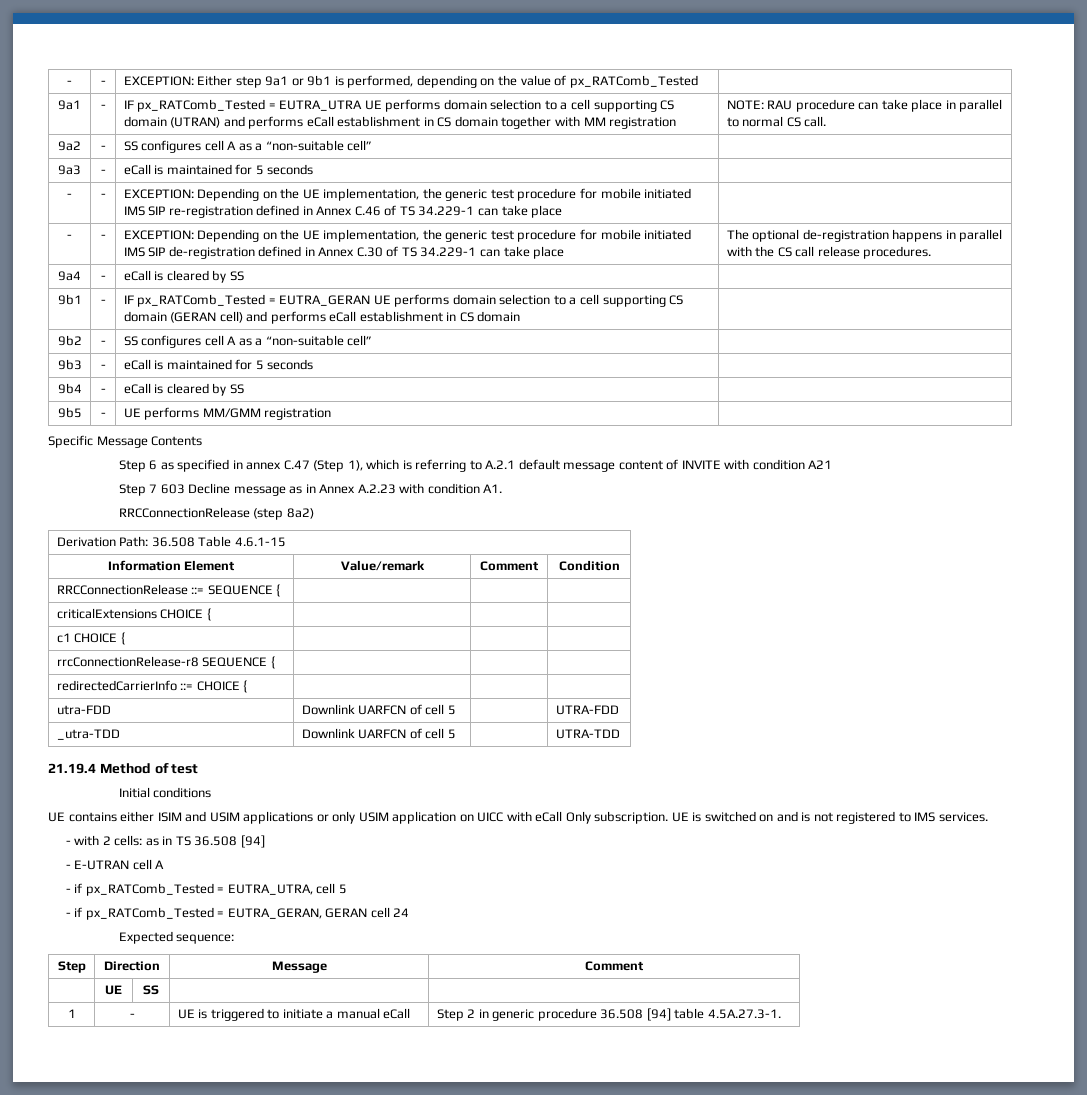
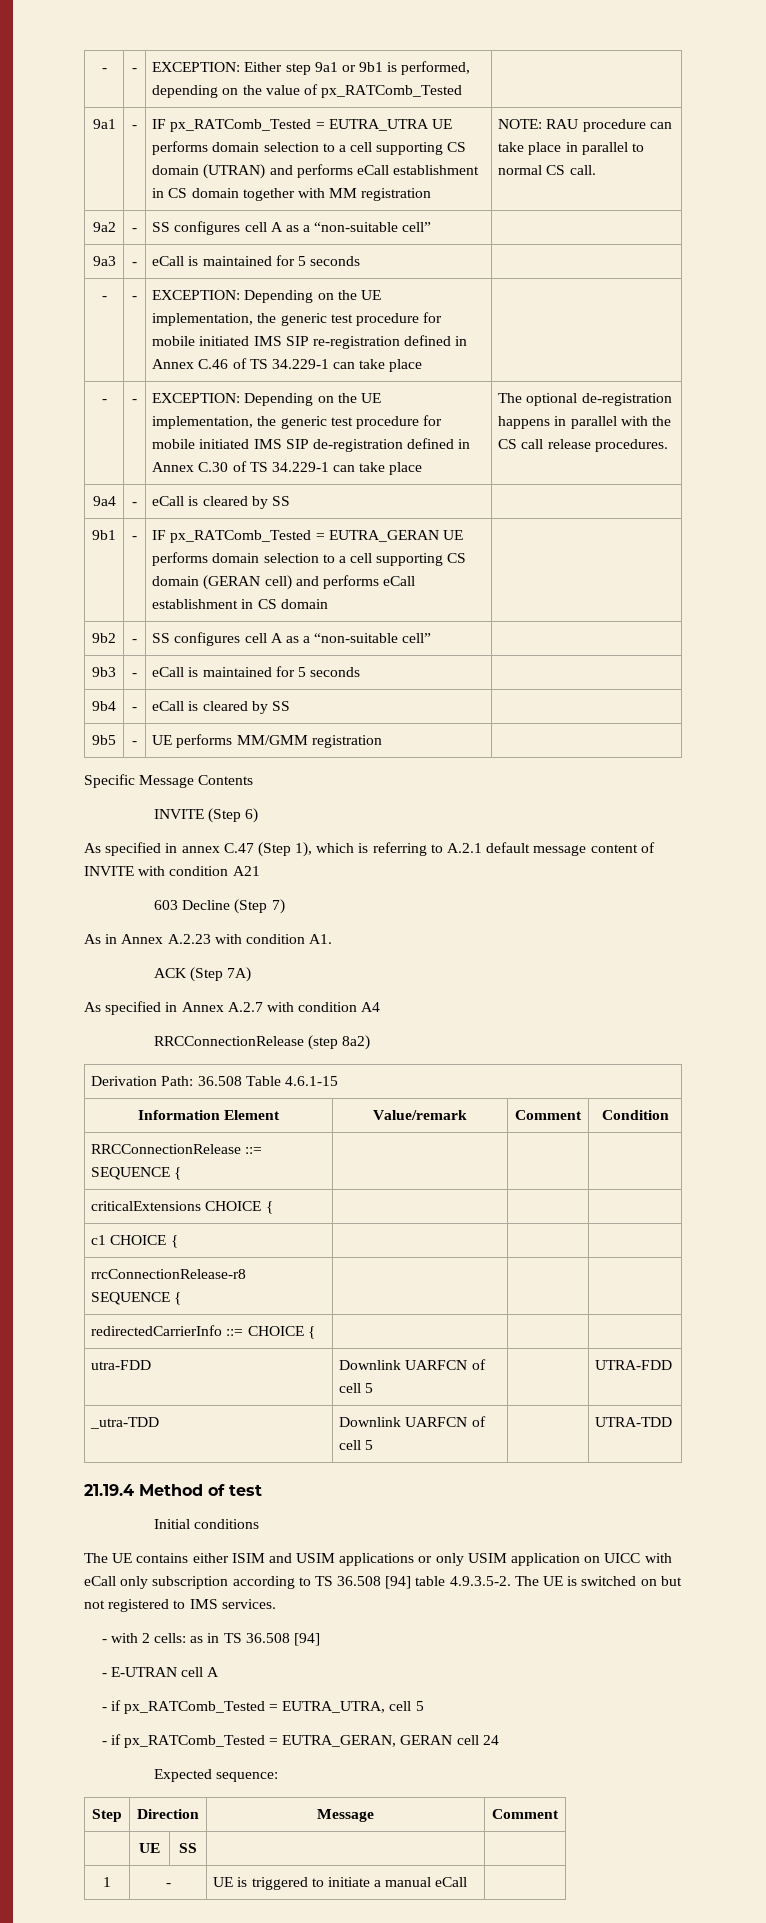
- Step 6 as specified in annex C.47 (Step 1), which is referring to A.2.1 default message content of INVITE with condition A21
+ INVITE (Step 6)
+ As specified in annex C.47 (Step 1), which is referring to A.2.1 default message content of INVITE with condition A21
- Step 7 603 Decline message as in Annex A.2.23 with condition A1.
+ 603 Decline (Step 7)
+ As in Annex A.2.23 with condition A1.
+ ACK (Step 7A)
+ As specified in Annex A.2.7 with condition A4
- UE contains either ISIM and USIM applications or only USIM application on UICC with eCall Only subscription. UE is switched on and is not registered to IMS services.
+ The UE contains either ISIM and USIM applications or only USIM application on UICC with eCall only subscription according to TS 36.508 [94] table 4.9.3.5-2. The UE is switched on but not registered to IMS services.
- 1 | - | UE is triggered to initiate a manual eCall | Step 2 in generic procedure 36.508 [94] table 4.5A.27.3-1.
+ 1 | - | UE is triggered to initiate a manual eCall |

